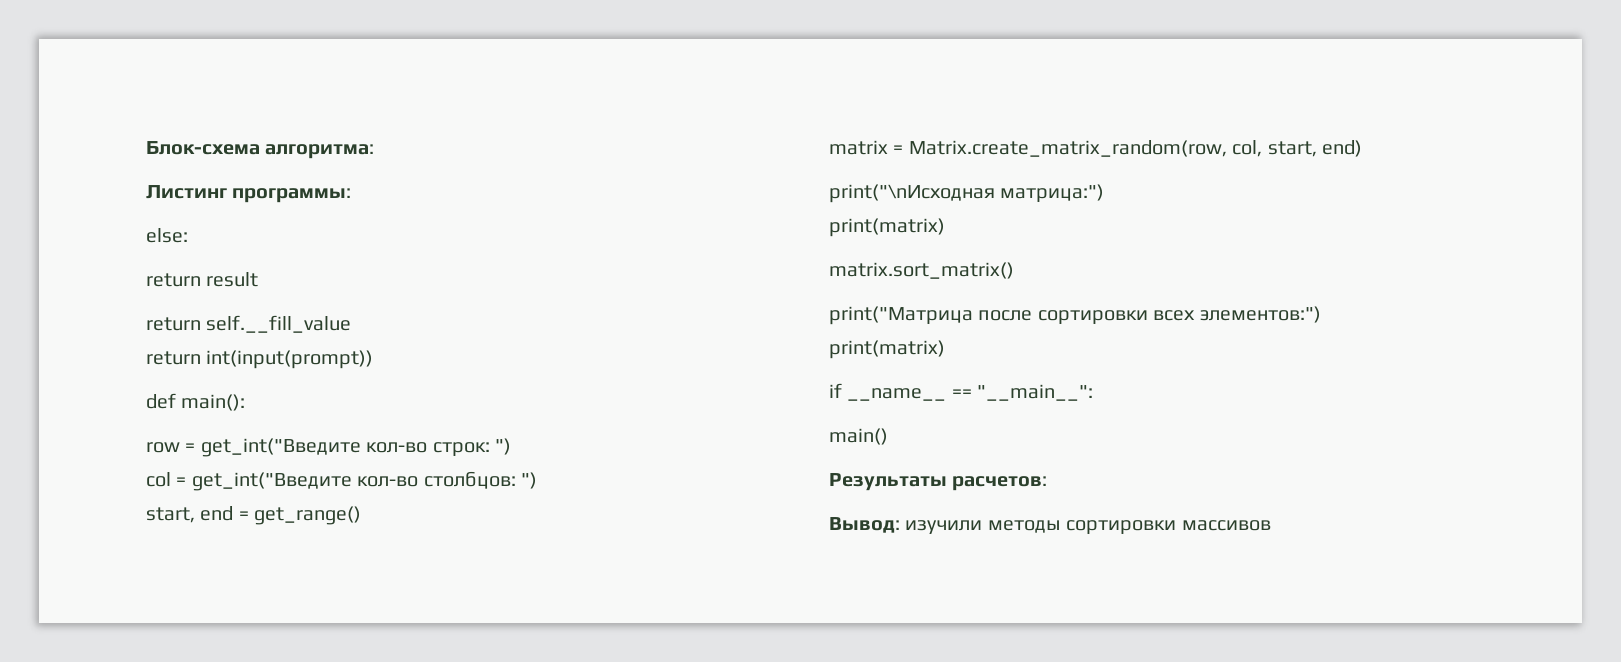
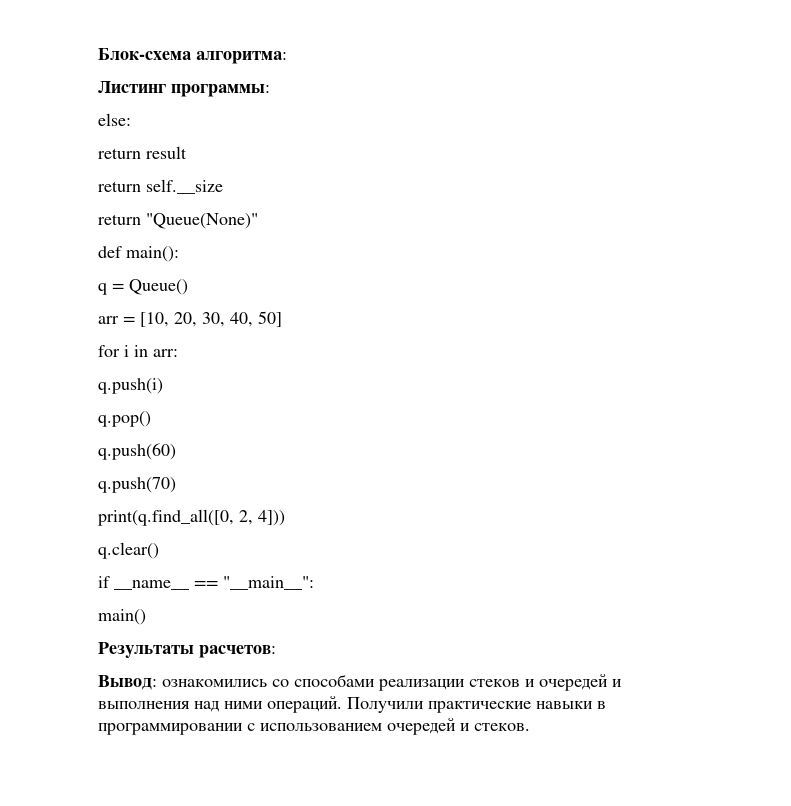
- return self.__fill_value
- return int(input(prompt))
+ return self.__size
+ return "Queue(None)"
- row = get_int("Введите кол-во строк: ")
- col = get_int("Введите кол-во столбцов: ")
- start, end = get_range()
- matrix = Matrix.create_matrix_random(row, col, start, end)
- print("\nИсходная матрица:")
- print(matrix)
- matrix.sort_matrix()
- print("Матрица после сортировки всех элементов:")
- print(matrix)
+ q = Queue()
+ arr = [10, 20, 30, 40, 50]
+ for i in arr:
+ q.push(i)
+ q.pop()
+ q.push(60)
+ q.push(70)
+ print(q.find_all([0, 2, 4]))
+ q.clear()
- Вывод: изучили методы сортировки массивов
+ Вывод: ознакомились со способами реализации стеков и очередей и выполнения над ними операций. Получили практические навыки в программировании с использованием очередей и стеков.

